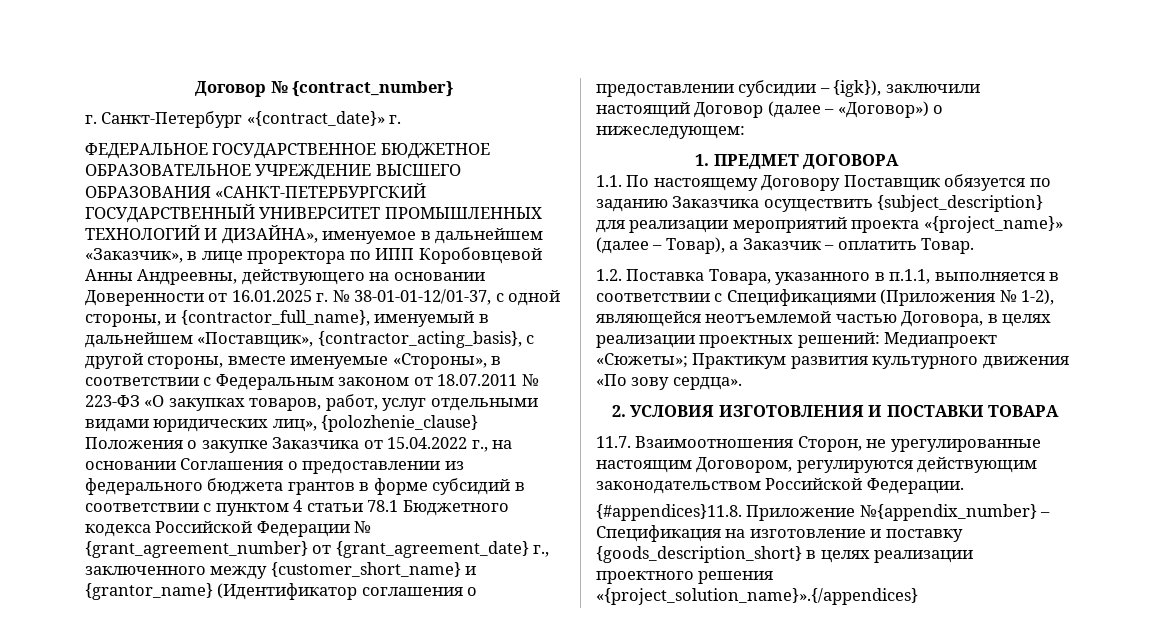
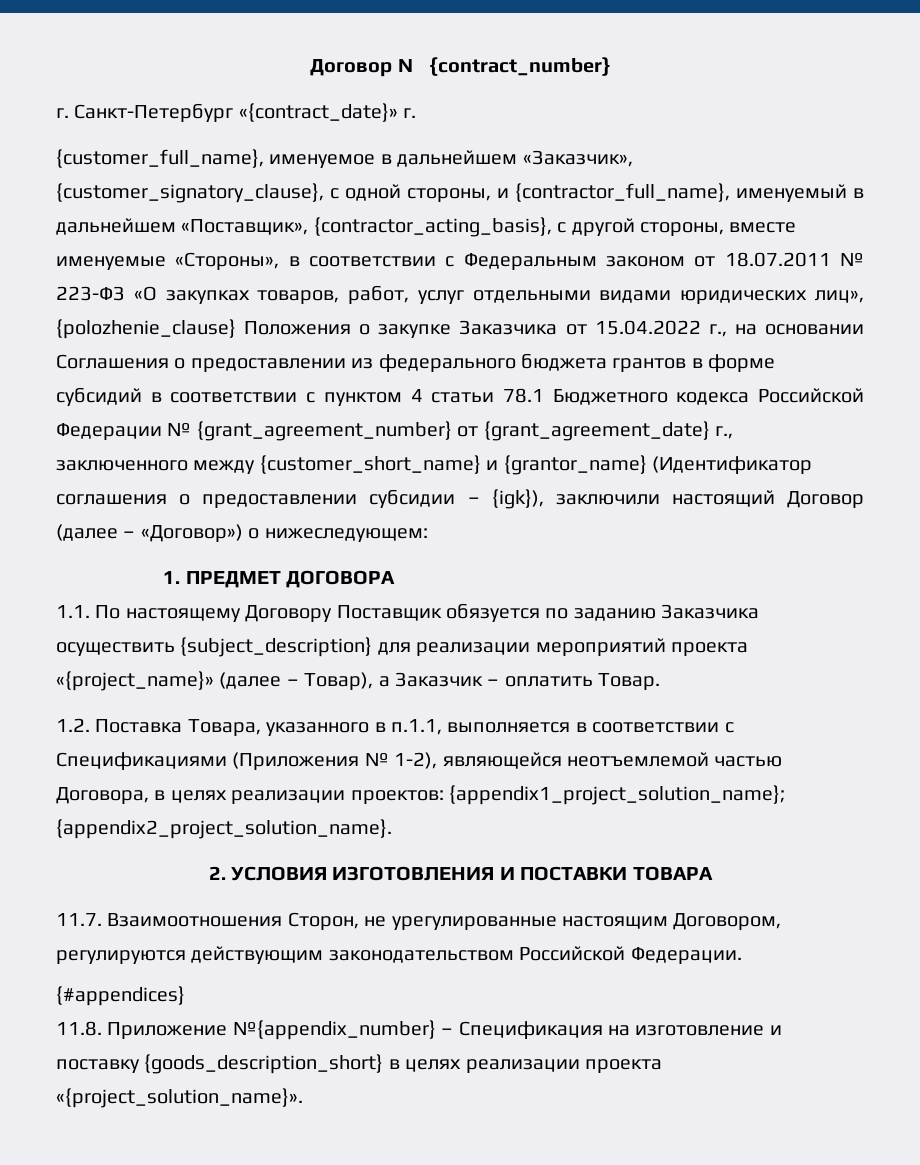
- ФЕДЕРАЛЬНОЕ ГОСУДАРСТВЕННОЕ БЮДЖЕТНОЕ ОБРАЗОВАТЕЛЬНОЕ УЧРЕЖДЕНИЕ ВЫСШЕГО ОБРАЗОВАНИЯ «САНКТ-ПЕТЕРБУРГСКИЙ ГОСУДАРСТВЕННЫЙ УНИВЕРСИТЕТ ПРОМЫШЛЕННЫХ ТЕХНОЛОГИЙ И ДИЗАЙНА», именуемое в дальнейшем «Заказчик», в лице проректора по ИПП Коробовцевой Анны Андреевны, действующего на основании Доверенности от 16.01.2025 г. № 38-01-01-12/01-37, с одной стороны, и {contractor_full_name}, именуемый в дальнейшем «Поставщик», {contractor_acting_basis}, с другой стороны, вместе именуемые «Стороны», в соответствии с Федеральным законом от 18.07.2011 № 223-ФЗ «О закупках товаров, работ, услуг отдельными видами юридических лиц», {polozhenie_clause} Положения о закупке Заказчика от 15.04.2022 г., на основании Соглашения о предоставлении из федерального бюджета грантов в форме субсидий в соответствии с пунктом 4 статьи 78.1 Бюджетного кодекса Российской Федерации № {grant_agreement_number} от {grant_agreement_date} г., заключенного между {customer_short_name} и {grantor_name} (Идентификатор соглашения о предоставлении субсидии – {igk}), заключили настоящий Договор (далее – «Договор») о нижеследующем:
+ {customer_full_name}, именуемое в дальнейшем «Заказчик», {customer_signatory_clause}, с одной стороны, и {contractor_full_name}, именуемый в дальнейшем «Поставщик», {contractor_acting_basis}, с другой стороны, вместе именуемые «Стороны», в соответствии с Федеральным законом от 18.07.2011 № 223-ФЗ «О закупках товаров, работ, услуг отдельными видами юридических лиц», {polozhenie_clause} Положения о закупке Заказчика от 15.04.2022 г., на основании Соглашения о предоставлении из федерального бюджета грантов в форме субсидий в соответствии с пунктом 4 статьи 78.1 Бюджетного кодекса Российской Федерации № {grant_agreement_number} от {grant_agreement_date} г., заключенного между {customer_short_name} и {grantor_name} (Идентификатор соглашения о предоставлении субсидии – {igk}), заключили настоящий Договор (далее – «Договор») о нижеследующем:
- 1.2. Поставка Товара, указанного в п.1.1, выполняется в соответствии с Спецификациями (Приложения № 1-2), являющейся неотъемлемой частью Договора, в целях реализации проектных решений: Медиапроект «Сюжеты»; Практикум развития культурного движения «По зову сердца».
+ 1.2. Поставка Товара, указанного в п.1.1, выполняется в соответствии с Спецификациями (Приложения № 1-2), являющейся неотъемлемой частью Договора, в целях реализации проектов: {appendix1_project_solution_name}; {appendix2_project_solution_name}.
- {#appendices}11.8. Приложение №{appendix_number} – Спецификация на изготовление и поставку {goods_description_short} в целях реализации проектного решения «{project_solution_name}».{/appendices}
+ {#appendices}
+ 11.8. Приложение №{appendix_number} – Спецификация на изготовление и поставку {goods_description_short} в целях реализации проекта «{project_solution_name}».

